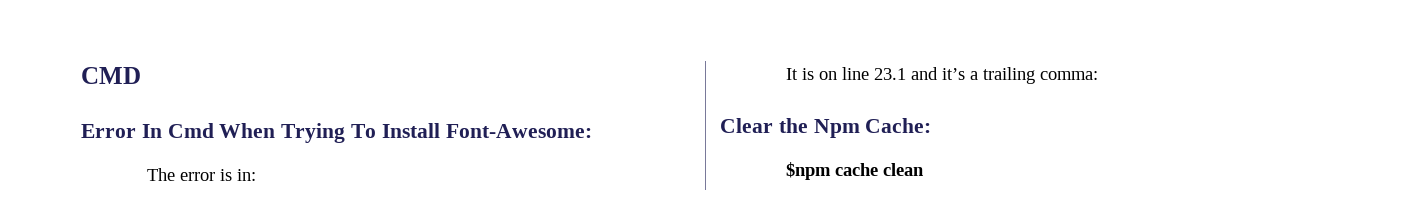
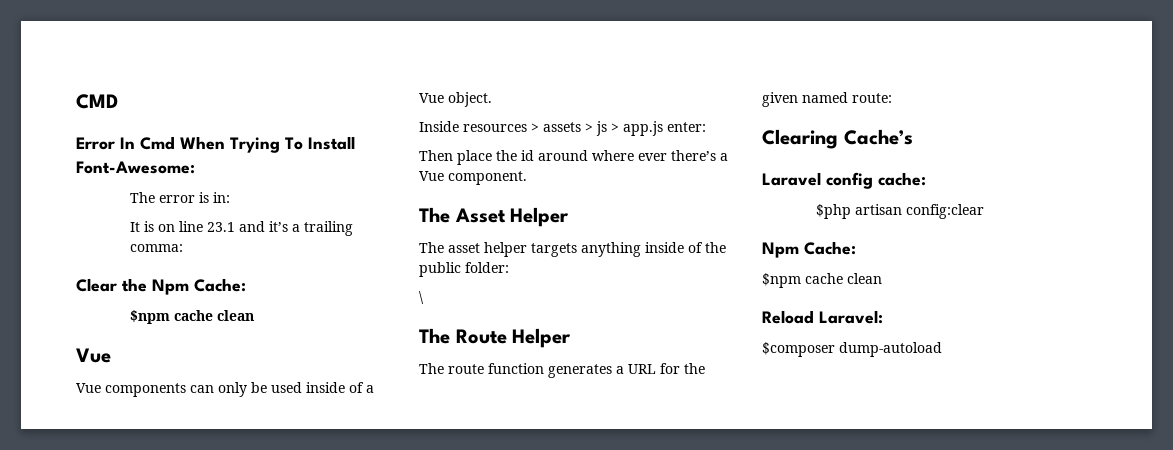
  Clear the Npm Cache:
  $npm cache clean
+ Vue
+ Vue components can only be used inside of a Vue object.
+ Inside resources > assets > js > app.js enter:
+ Then place the id around where ever there’s a Vue component.
+ The Asset Helper
+ The asset helper targets anything inside of the public folder:
+ \
+ The Route Helper
+ The route function generates a URL for the given named route:
+ Clearing Cache’s
+ Laravel config cache:
+ $php artisan config:clear
+ Npm Cache:
+ $npm cache clean
+ Reload Laravel:
+ $composer dump-autoload

